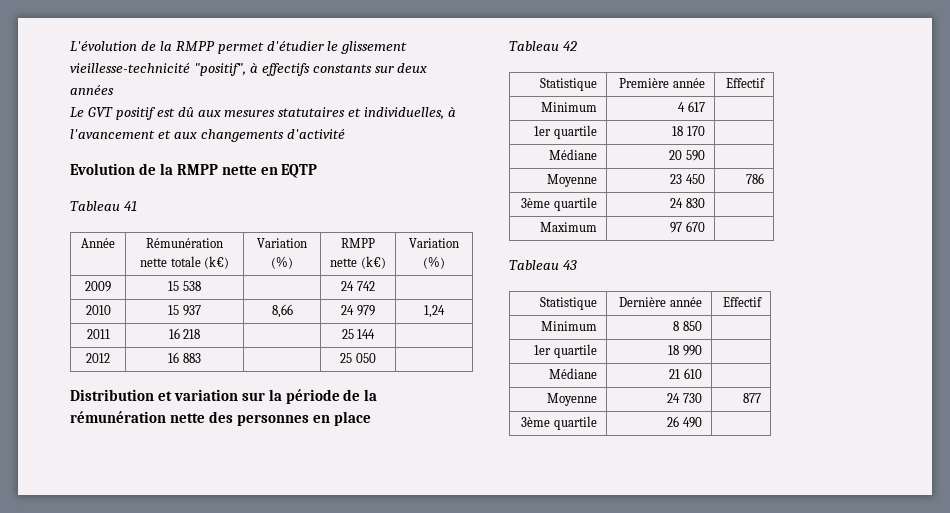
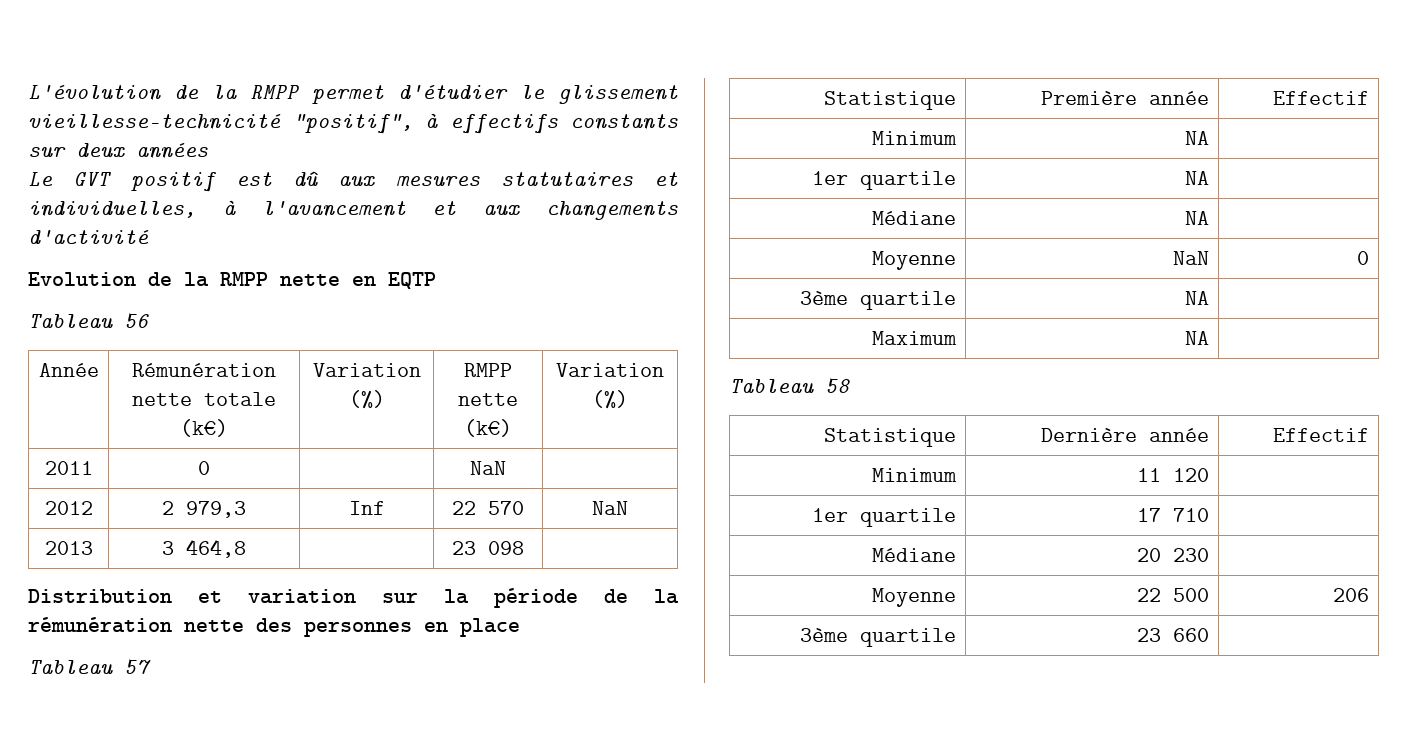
- Tableau 41
+ Tableau 56
- 2009 | 15 538 | | 24 742 |
- 2010 | 15 937 | 8,66 | 24 979 | 1,24
- 2011 | 16 218 | | 25 144 |
- 2012 | 16 883 | | 25 050 |
+ 2011 | 0 | | NaN |
+ 2012 | 2 979,3 | Inf | 22 570 | NaN
+ 2013 | 3 464,8 | | 23 098 |
- Tableau 42
+ Tableau 57
- Minimum | 4 617 |
- 1er quartile | 18 170 |
- Médiane | 20 590 |
- Moyenne | 23 450 | 786
- 3ème quartile | 24 830 |
+ Minimum | NA |
+ 1er quartile | NA |
+ Médiane | NA |
+ Moyenne | NaN | 0
+ 3ème quartile | NA |
- Maximum | 97 670 |
- Tableau 43
+ Maximum | NA |
+ Tableau 58
- Minimum | 8 850 |
- 1er quartile | 18 990 |
- Médiane | 21 610 |
- Moyenne | 24 730 | 877
- 3ème quartile | 26 490 |
+ Minimum | 11 120 |
+ 1er quartile | 17 710 |
+ Médiane | 20 230 |
+ Moyenne | 22 500 | 206
+ 3ème quartile | 23 660 |

